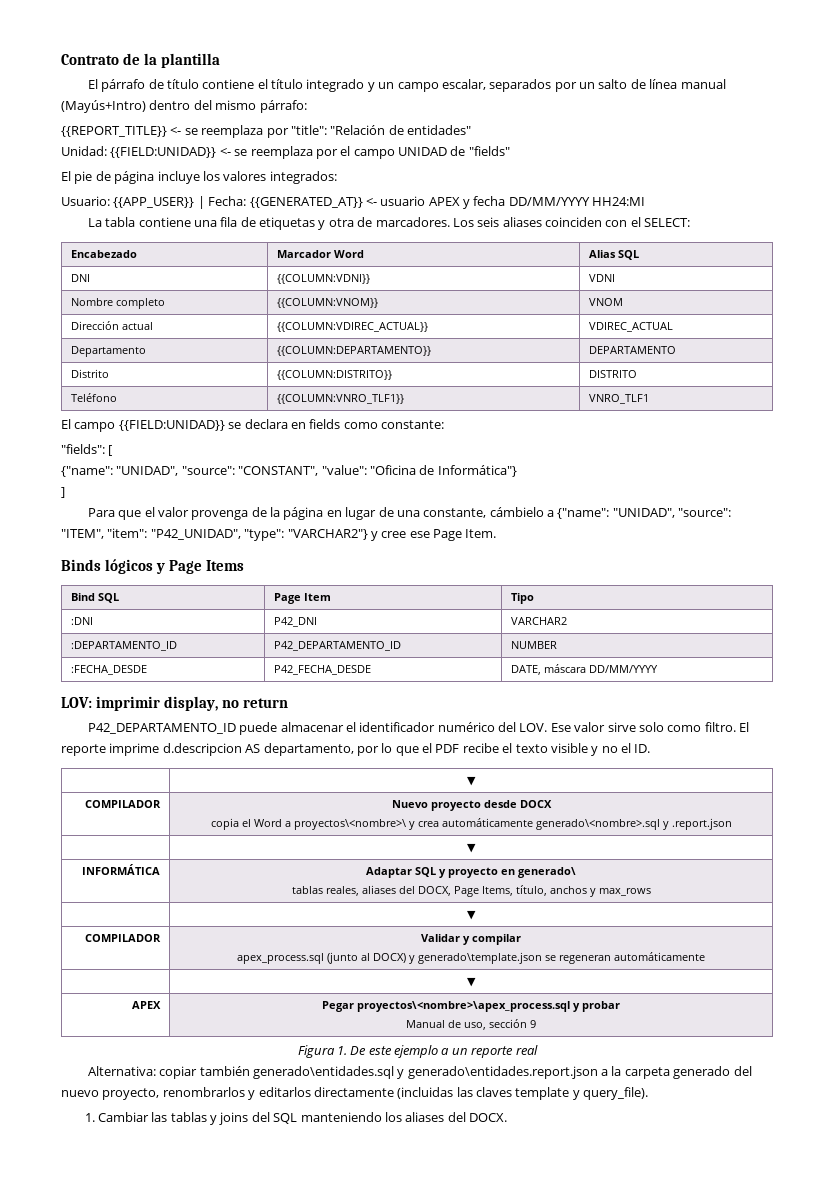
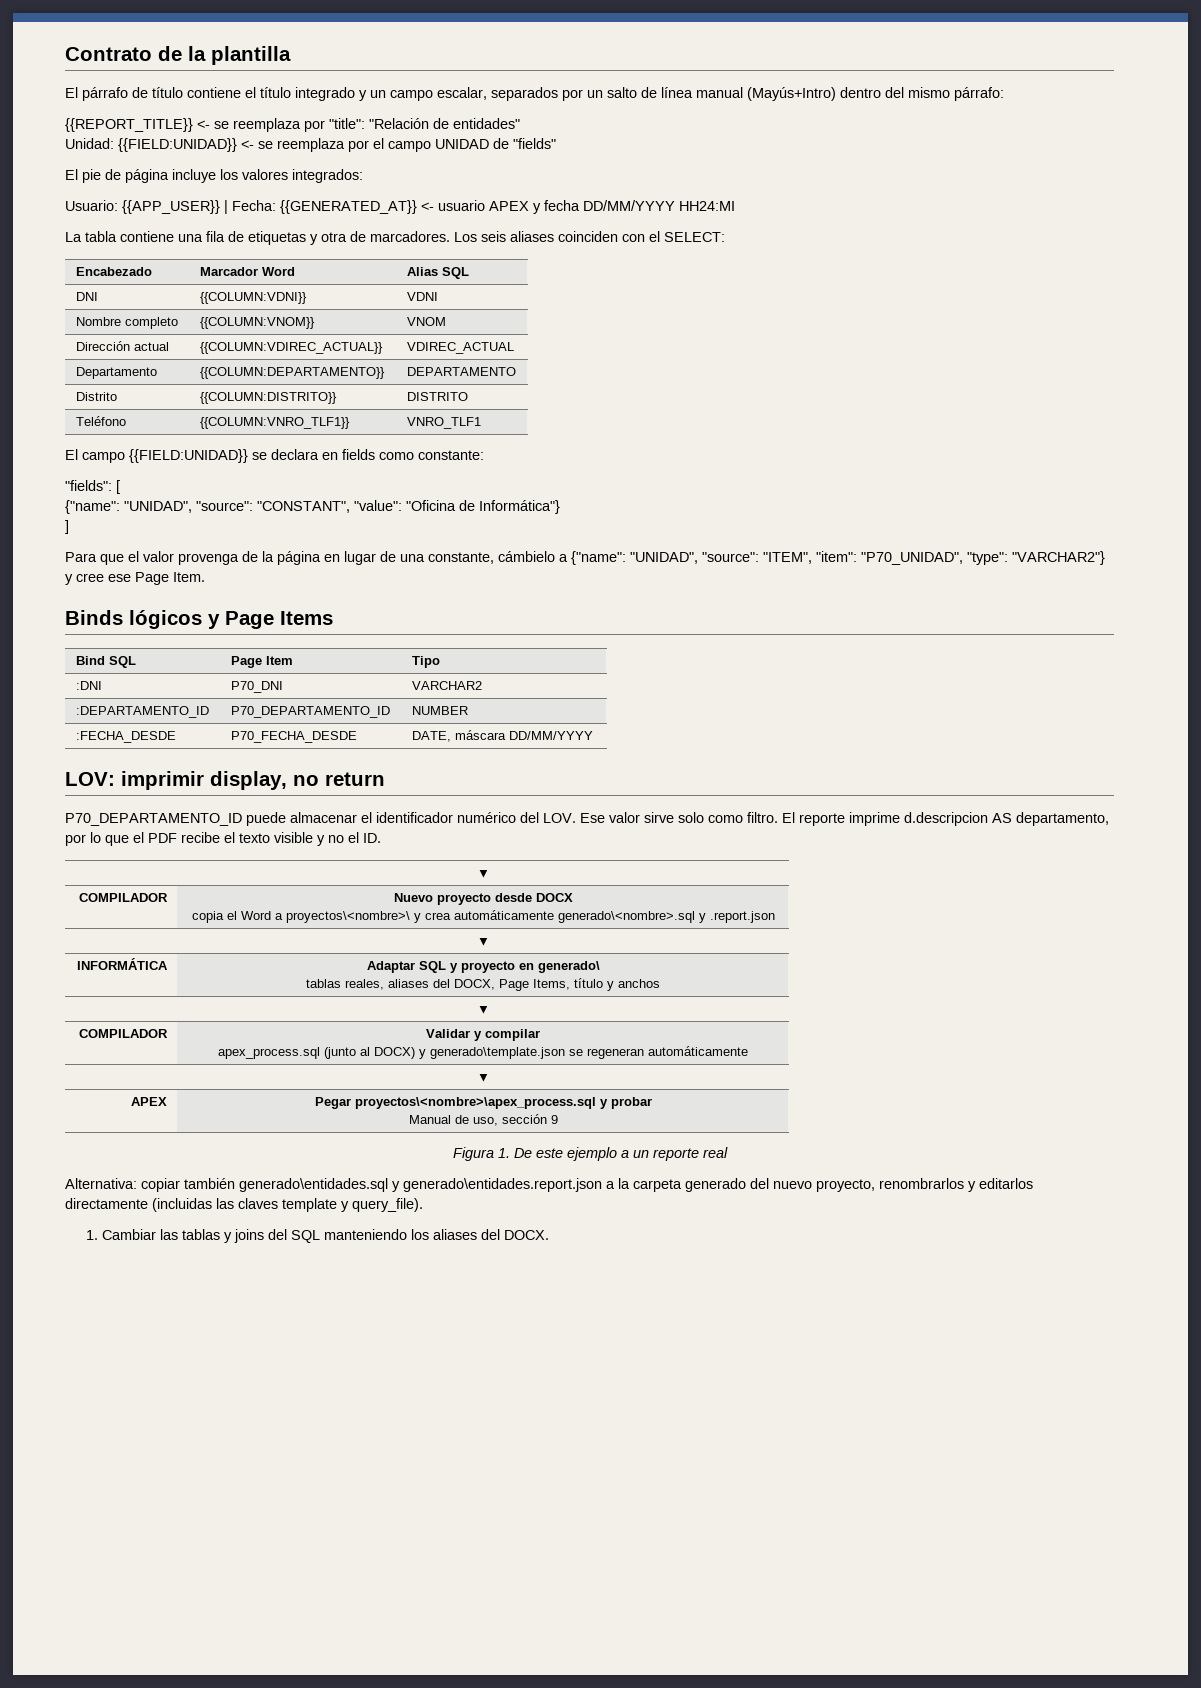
- Para que el valor provenga de la página en lugar de una constante, cámbielo a {"name": "UNIDAD", "source": "ITEM", "item": "P42_UNIDAD", "type": "VARCHAR2"} y cree ese Page Item.
+ Para que el valor provenga de la página en lugar de una constante, cámbielo a {"name": "UNIDAD", "source": "ITEM", "item": "P70_UNIDAD", "type": "VARCHAR2"} y cree ese Page Item.
- :DNI | P42_DNI | VARCHAR2
+ :DNI | P70_DNI | VARCHAR2
- :DEPARTAMENTO_ID | P42_DEPARTAMENTO_ID | NUMBER
+ :DEPARTAMENTO_ID | P70_DEPARTAMENTO_ID | NUMBER
- :FECHA_DESDE | P42_FECHA_DESDE | DATE, máscara DD/MM/YYYY
+ :FECHA_DESDE | P70_FECHA_DESDE | DATE, máscara DD/MM/YYYY
- P42_DEPARTAMENTO_ID puede almacenar el identificador numérico del LOV. Ese valor sirve solo como filtro.
+ P70_DEPARTAMENTO_ID puede almacenar el identificador numérico del LOV. Ese valor sirve solo como filtro.
  INFORMÁTICA | Adaptar SQL y proyecto en generado\
- tablas reales, aliases del DOCX, Page Items, título, anchos y max_rows
+ tablas reales, aliases del DOCX, Page Items, título y anchos

